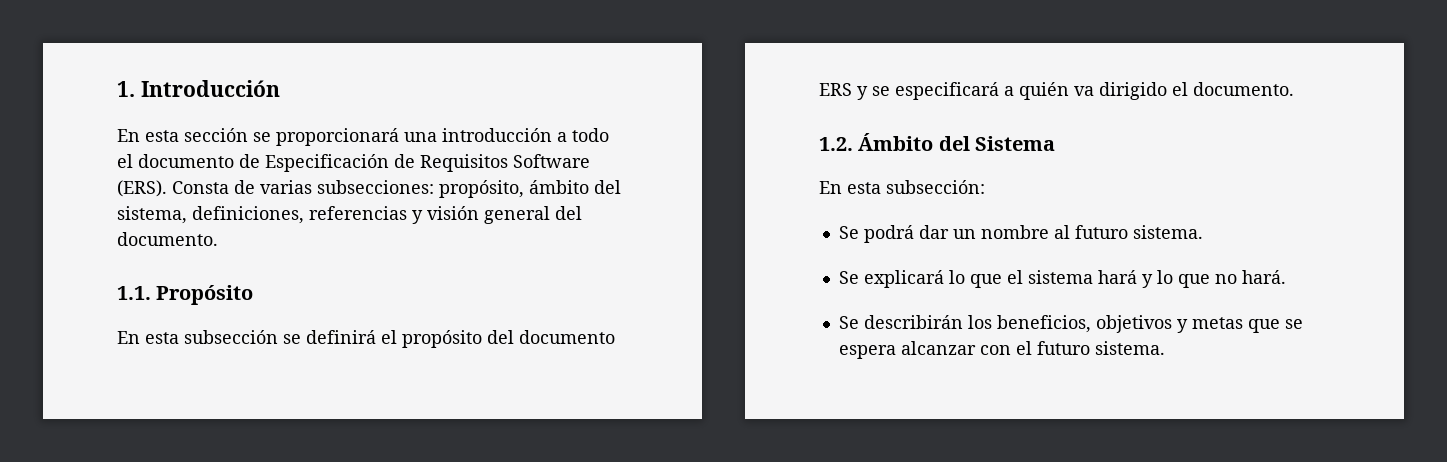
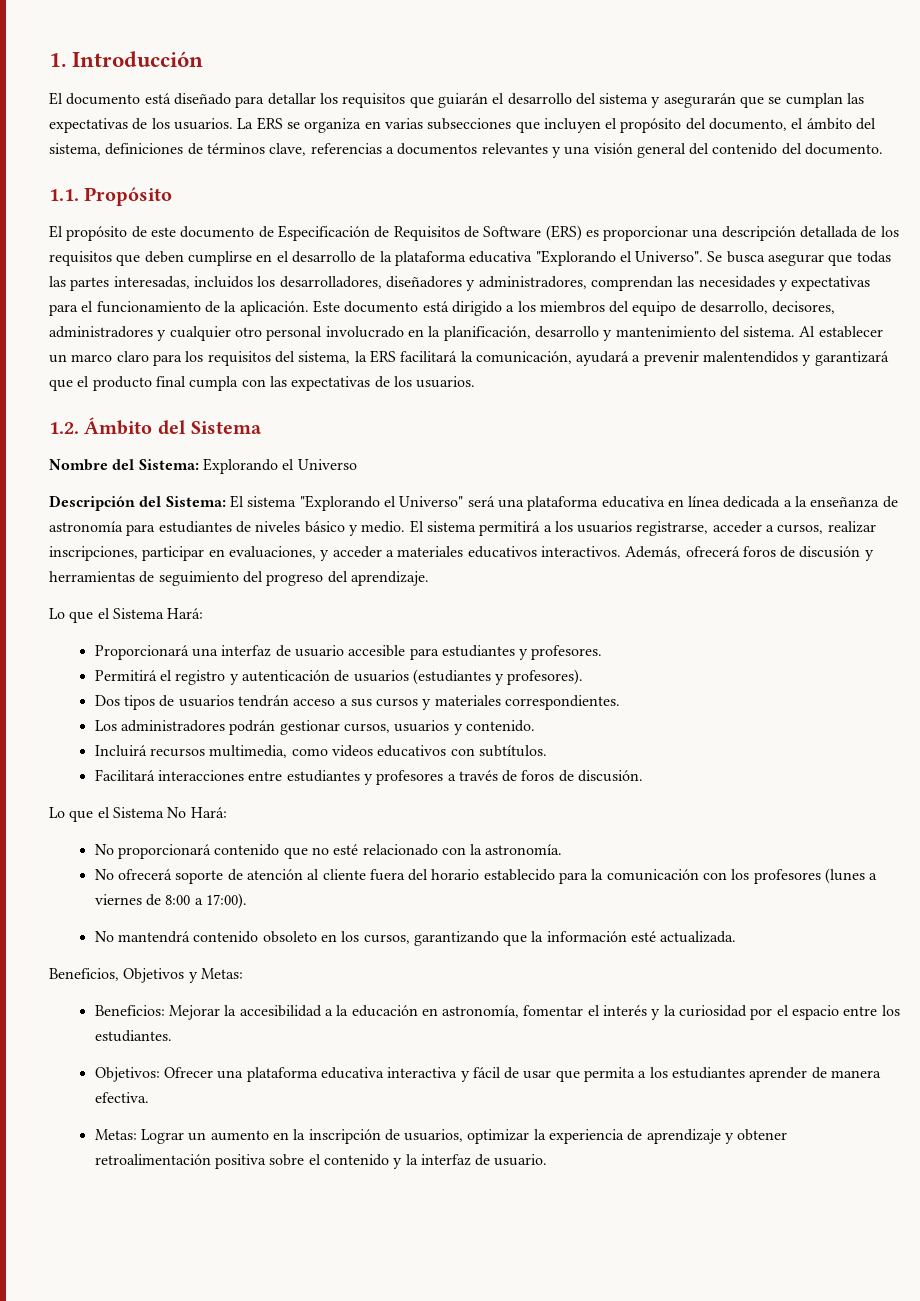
- En esta sección se proporcionará una introducción a todo el documento de Especificación de Requisitos Software (ERS). Consta de varias subsecciones: propósito, ámbito del sistema, definiciones, referencias y visión general del documento.
+ El documento está diseñado para detallar los requisitos que guiarán el desarrollo del sistema y asegurarán que se cumplan las expectativas de los usuarios. La ERS se organiza en varias subsecciones que incluyen el propósito del documento, el ámbito del sistema, definiciones de términos clave, referencias a documentos relevantes y una visión general del contenido del documento.
- En esta subsección se definirá el propósito del documento ERS y se especificará a quién va dirigido el documento.
+ El propósito de este documento de Especificación de Requisitos de Software (ERS) es proporcionar una descripción detallada de los requisitos que deben cumplirse en el desarrollo de la plataforma educativa "Explorando el Universo". Se busca asegurar que todas las partes interesadas, incluidos los desarrolladores, diseñadores y administradores, comprendan las necesidades y expectativas para el funcionamiento de la aplicación. Este documento está dirigido a los miembros del equipo de desarrollo, decisores, administradores y cualquier otro personal involucrado en la planificación, desarrollo y mantenimiento del sistema. Al establecer un marco claro para los requisitos del sistema, la ERS facilitará la comunicación, ayudará a prevenir malentendidos y garantizará que el producto final cumpla con las expectativas de los usuarios.
  1.2. Ámbito del Sistema
- En esta subsección:
- Se podrá dar un nombre al futuro sistema.
- Se explicará lo que el sistema hará y lo que no hará.
- Se describirán los beneficios, objetivos y metas que se espera alcanzar con el futuro sistema.
+ Nombre del Sistema: Explorando el Universo
+ Descripción del Sistema: El sistema "Explorando el Universo" será una plataforma educativa en línea dedicada a la enseñanza de astronomía para estudiantes de niveles básico y medio. El sistema permitirá a los usuarios registrarse, acceder a cursos, realizar inscripciones, participar en evaluaciones, y acceder a materiales educativos interactivos. Además, ofrecerá foros de discusión y herramientas de seguimiento del progreso del aprendizaje.
+ Lo que el Sistema Hará:
+ Proporcionará una interfaz de usuario accesible para estudiantes y profesores.
+ Permitirá el registro y autenticación de usuarios (estudiantes y profesores).
+ Dos tipos de usuarios tendrán acceso a sus cursos y materiales correspondientes.
+ Los administradores podrán gestionar cursos, usuarios y contenido.
+ Incluirá recursos multimedia, como videos educativos con subtítulos.
+ Facilitará interacciones entre estudiantes y profesores a través de foros de discusión.
+ Lo que el Sistema No Hará:
+ No proporcionará contenido que no esté relacionado con la astronomía.
+ No ofrecerá soporte de atención al cliente fuera del horario establecido para la comunicación con los profesores (lunes a viernes de 8:00 a 17:00).
+ No mantendrá contenido obsoleto en los cursos, garantizando que la información esté actualizada.
+ Beneficios, Objetivos y Metas:
+ Beneficios: Mejorar la accesibilidad a la educación en astronomía, fomentar el interés y la curiosidad por el espacio entre los estudiantes.
+ Objetivos: Ofrecer una plataforma educativa interactiva y fácil de usar que permita a los estudiantes aprender de manera efectiva.
+ Metas: Lograr un aumento en la inscripción de usuarios, optimizar la experiencia de aprendizaje y obtener retroalimentación positiva sobre el contenido y la interfaz de usuario.

